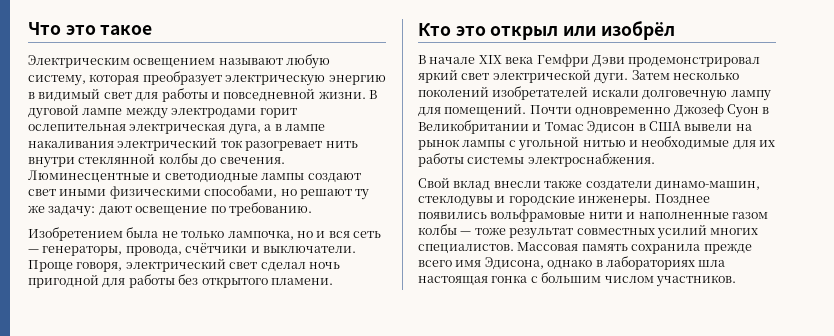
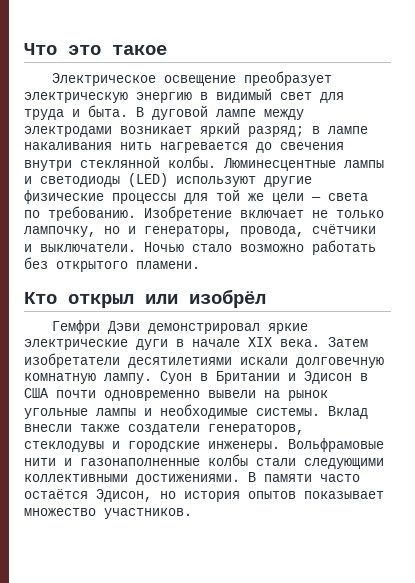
- Электрическим освещением называют любую систему, которая преобразует электрическую энергию в видимый свет для работы и повседневной жизни.
+ Электрическое освещение преобразует электрическую энергию в видимый свет для труда и быта.
- В дуговой лампе между электродами горит ослепительная электрическая дуга, а в лампе накаливания электрический ток разогревает нить внутри стеклянной колбы до свечения. Люминесцентные и светодиодные лампы создают свет иными физическими способами, но решают ту же задачу: дают освещение по требованию.
- Изобретением была не только лампочка, но и вся сеть — генераторы, провода, счётчики и выключатели.
+ В дуговой лампе между электродами возникает яркий разряд; в лампе накаливания нить нагревается до свечения внутри стеклянной колбы. Люминесцентные лампы и светодиоды (LED) используют другие физические процессы для той же цели — света по требованию. Изобретение включает не только лампочку, но и генераторы, провода, счётчики и выключатели.
- Проще говоря, электрический свет сделал ночь пригодной для работы без открытого пламени.
+ Ночью стало возможно работать без открытого пламени.
- Кто это открыл или изобрёл
+ Кто открыл или изобрёл
- В начале XIX века Гемфри Дэви продемонстрировал яркий свет электрической дуги. Затем несколько поколений изобретателей искали долговечную лампу для помещений. Почти одновременно Джозеф Суон в Великобритании и Томас Эдисон в США вывели на рынок лампы с угольной нитью и необходимые для их работы системы электроснабжения.
- Свой вклад внесли также создатели динамо-машин, стеклодувы и городские инженеры.
+ Гемфри Дэви демонстрировал яркие электрические дуги в начале XIX века. Затем изобретатели десятилетиями искали долговечную комнатную лампу. Суон в Британии и Эдисон в США почти одновременно вывели на рынок угольные лампы и необходимые системы. Вклад внесли также создатели генераторов, стеклодувы и городские инженеры.
- Позднее появились вольфрамовые нити и наполненные газом колбы — тоже результат совместных усилий многих специалистов. Массовая память сохранила прежде всего имя Эдисона, однако в лабораториях шла настоящая гонка с большим числом участников.
+ Вольфрамовые нити и газонаполненные колбы стали следующими коллективными достижениями. В памяти часто остаётся Эдисон, но история опытов показывает множество участников.

